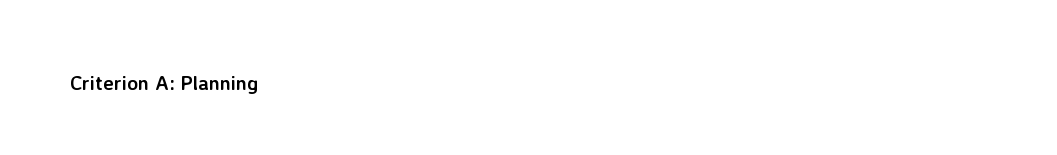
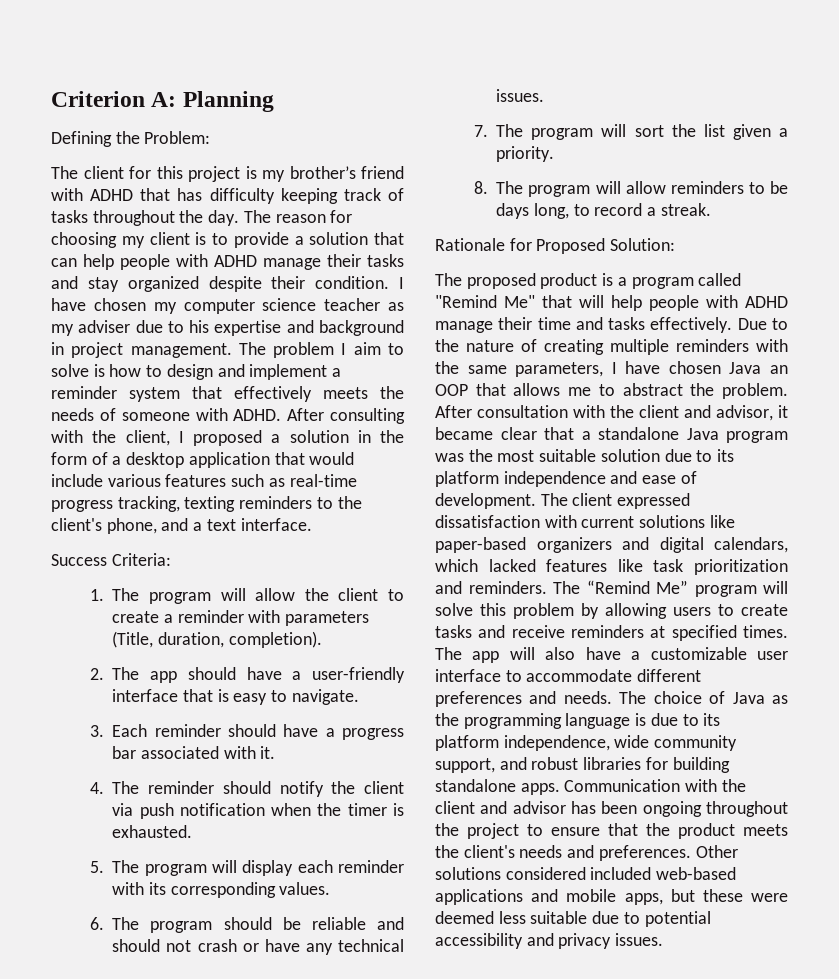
+ Defining the Problem:
+ The client for this project is my brother’s friend with ADHD that has difficulty keeping track of tasks throughout the day. The reason for choosing my client is to provide a solution that can help people with ADHD manage their tasks and stay organized despite their condition. I have chosen my computer science teacher as my adviser due to his expertise and background in project management. The problem I aim to solve is how to design and implement a reminder system that effectively meets the needs of someone with ADHD. After consulting with the client, I proposed a solution in the form of a desktop application that would include various features such as real-time progress tracking, texting reminders to the client's phone, and a text interface.
+ Success Criteria:
+ 1. The program will allow the client to create a reminder with parameters (Title, duration, completion).
+ 2. The app should have a user-friendly interface that is easy to navigate.
+ 3. Each reminder should have a progress bar associated with it.
+ 4. The reminder should notify the client via push notification when the timer is exhausted.
+ 5. The program will display each reminder with its corresponding values.
+ 6. The program should be reliable and should not crash or have any technical issues.
+ 7. The program will sort the list given a priority.
+ 8. The program will allow reminders to be days long, to record a streak.
+ Rationale for Proposed Solution:
+ The proposed product is a program called "Remind Me" that will help people with ADHD manage their time and tasks effectively. Due to the nature of creating multiple reminders with the same parameters, I have chosen Java an OOP that allows me to abstract the problem. After consultation with the client and advisor, it became clear that a standalone Java program was the most suitable solution due to its platform independence and ease of development. The client expressed dissatisfaction with current solutions like paper-based organizers and digital calendars, which lacked features like task prioritization and reminders. The “Remind Me” program will solve this problem by allowing users to create tasks and receive reminders at specified times. The app will also have a customizable user interface to accommodate different preferences and needs. The choice of Java as the programming language is due to its platform independence, wide community support, and robust libraries for building standalone apps. Communication with the client and advisor has been ongoing throughout the project to ensure that the product meets the client's needs and preferences. Other solutions considered included web-based applications and mobile apps, but these were deemed less suitable due to potential accessibility and privacy issues.

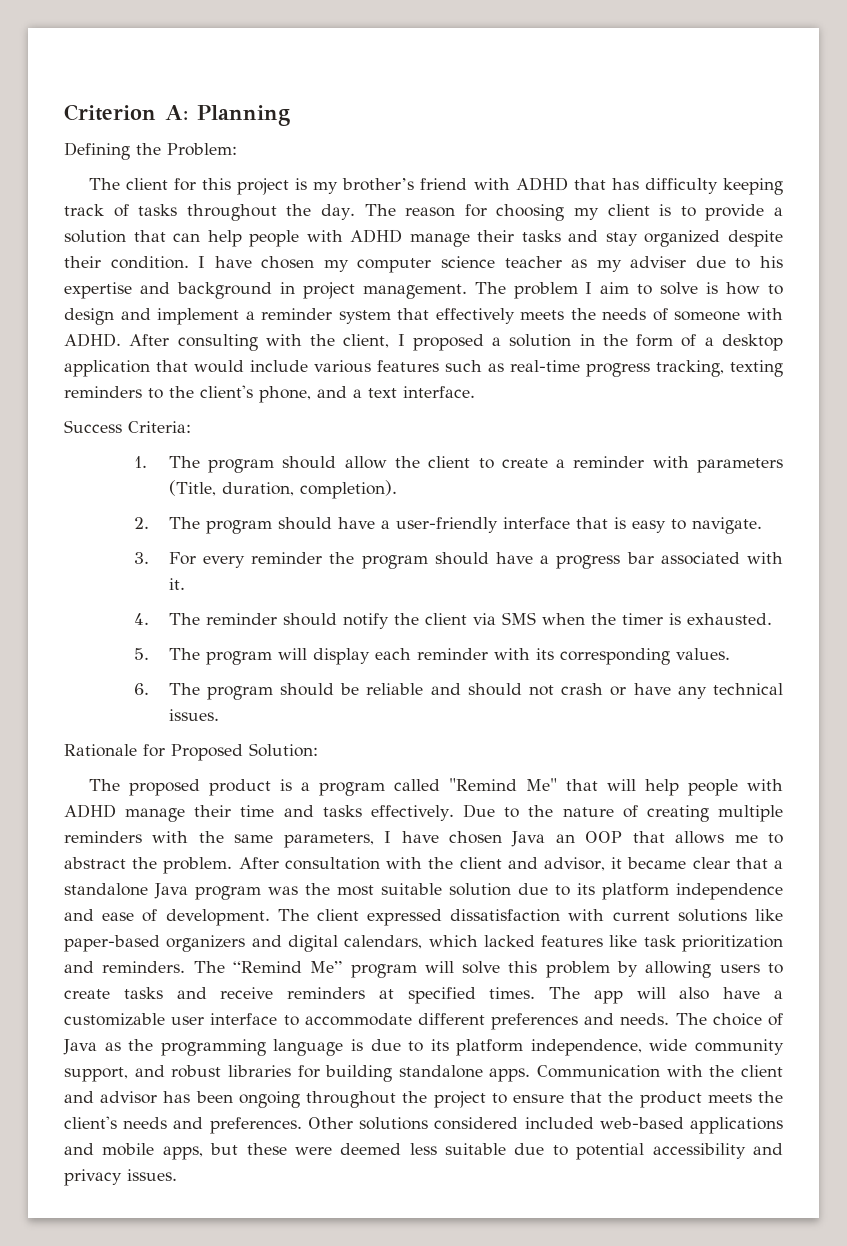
- 1. The program will allow the client to create a reminder with parameters (Title, duration, completion).
+ 1. The program should allow the client to create a reminder with parameters (Title, duration, completion).
- 2. The app should have a user-friendly interface that is easy to navigate.
+ 2. The program should have a user-friendly interface that is easy to navigate.
- 3. Each reminder should have a progress bar associated with it.
+ 3. For every reminder the program should have a progress bar associated with it.
- 4. The reminder should notify the client via push notification when the timer is exhausted.
+ 4. The reminder should notify the client via SMS when the timer is exhausted.
- 7. The program will sort the list given a priority.
- 8. The program will allow reminders to be days long, to record a streak.

